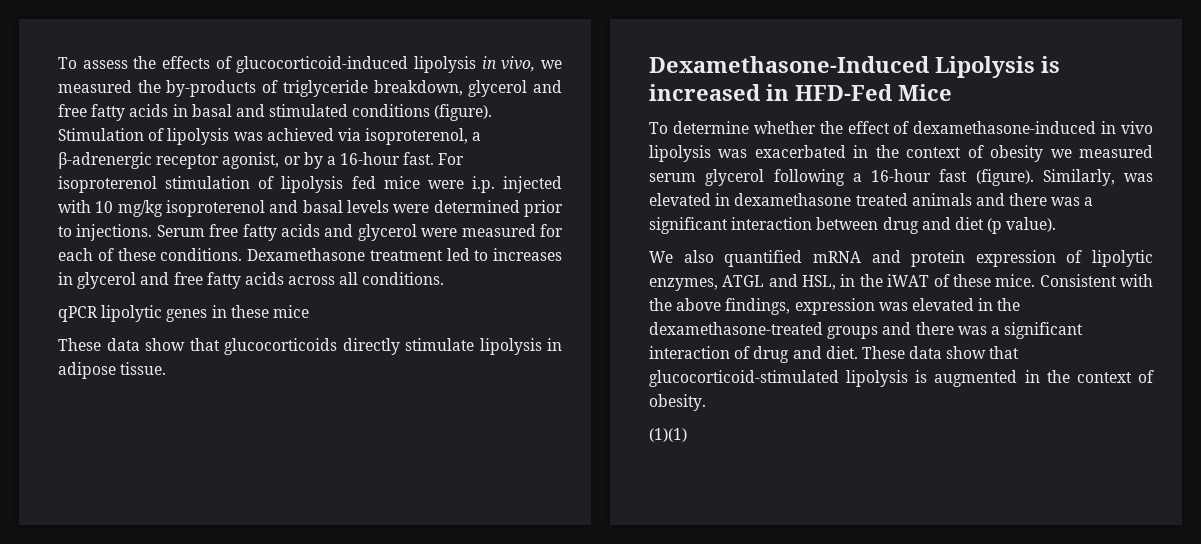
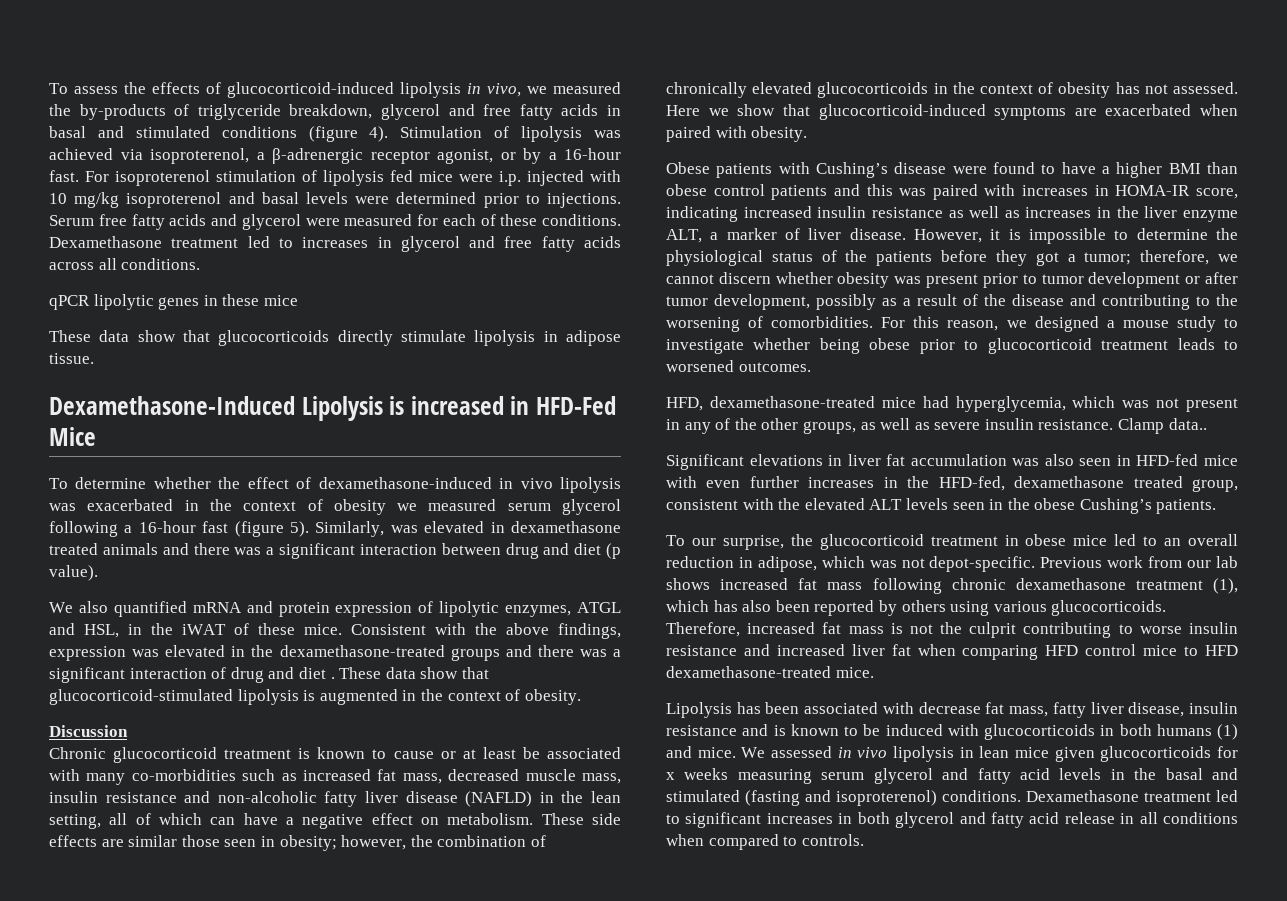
- To assess the effects of glucocorticoid-induced lipolysis in vivo, we measured the by-products of triglyceride breakdown, glycerol and free fatty acids in basal and stimulated conditions (figure).
+ To assess the effects of glucocorticoid-induced lipolysis in vivo, we measured the by-products of triglyceride breakdown, glycerol and free fatty acids in basal and stimulated conditions (figure 4).
- To determine whether the effect of dexamethasone-induced in vivo lipolysis was exacerbated in the context of obesity we measured serum glycerol following a 16-hour fast (figure).
+ To determine whether the effect of dexamethasone-induced in vivo lipolysis was exacerbated in the context of obesity we measured serum glycerol following a 16-hour fast (figure 5).
- Consistent with the above findings, expression was elevated in the dexamethasone-treated groups and there was a significant interaction of drug and diet.
+ Consistent with the above findings, expression was elevated in the dexamethasone-treated groups and there was a significant interaction of drug and diet .
- (1)(1)
+ Discussion
+ Chronic glucocorticoid treatment is known to cause or at least be associated with many co-morbidities such as increased fat mass, decreased muscle mass, insulin resistance and non-alcoholic fatty liver disease (NAFLD) in the lean setting, all of which can have a negative effect on metabolism. These side effects are similar those seen in obesity; however, the combination of chronically elevated glucocorticoids in the context of obesity has not assessed. Here we show that glucocorticoid-induced symptoms are exacerbated when paired with obesity.
+ Obese patients with Cushing’s disease were found to have a higher BMI than obese control patients and this was paired with increases in HOMA-IR score, indicating increased insulin resistance as well as increases in the liver enzyme ALT, a marker of liver disease. However, it is impossible to determine the physiological status of the patients before they got a tumor; therefore, we cannot discern whether obesity was present prior to tumor development or after tumor development, possibly as a result of the disease and contributing to the worsening of comorbidities. For this reason, we designed a mouse study to investigate whether being obese prior to glucocorticoid treatment leads to worsened outcomes.
+ HFD, dexamethasone-treated mice had hyperglycemia, which was not present in any of the other groups, as well as severe insulin resistance. Clamp data..
+ Significant elevations in liver fat accumulation was also seen in HFD-fed mice with even further increases in the HFD-fed, dexamethasone treated group, consistent with the elevated ALT levels seen in the obese Cushing’s patients.
+ To our surprise, the glucocorticoid treatment in obese mice led to an overall reduction in adipose, which was not depot-specific. Previous work from our lab shows increased fat mass following chronic dexamethasone treatment (1), which has also been reported by others using various glucocorticoids. Therefore, increased fat mass is not the culprit contributing to worse insulin resistance and increased liver fat when comparing HFD control mice to HFD dexamethasone-treated mice.
+ Lipolysis has been associated with decrease fat mass, fatty liver disease, insulin resistance and is known to be induced with glucocorticoids in both humans (1) and mice. We assessed in vivo lipolysis in lean mice given glucocorticoids for x weeks measuring serum glycerol and fatty acid levels in the basal and stimulated (fasting and isoproterenol) conditions. Dexamethasone treatment led to significant increases in both glycerol and fatty acid release in all conditions when compared to controls.

